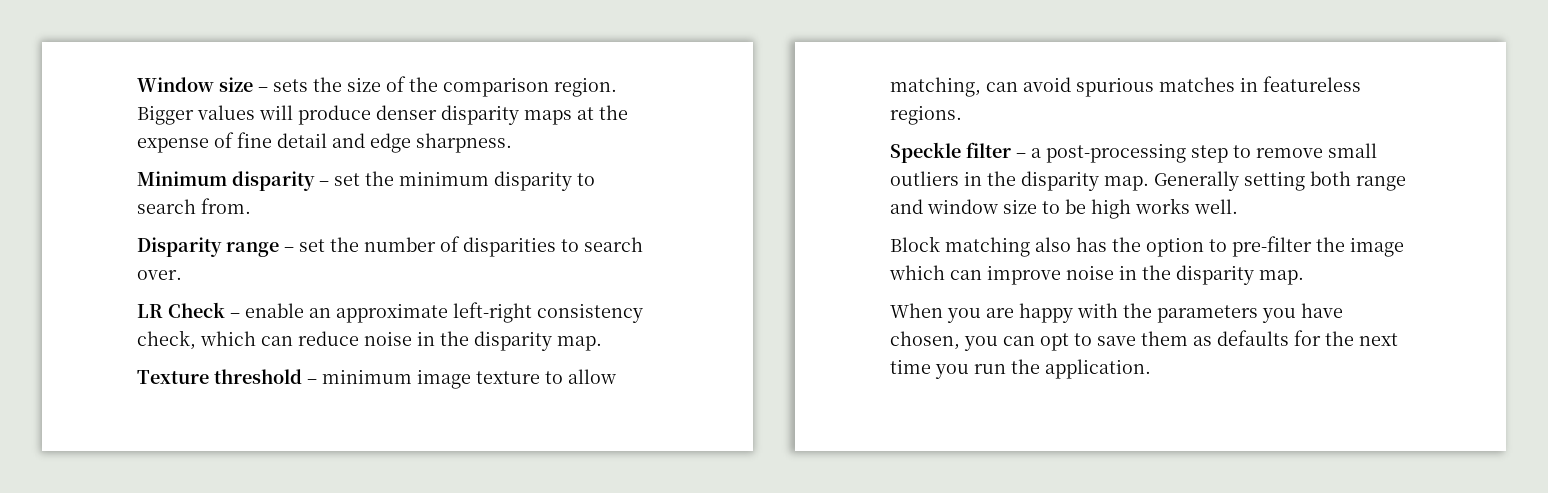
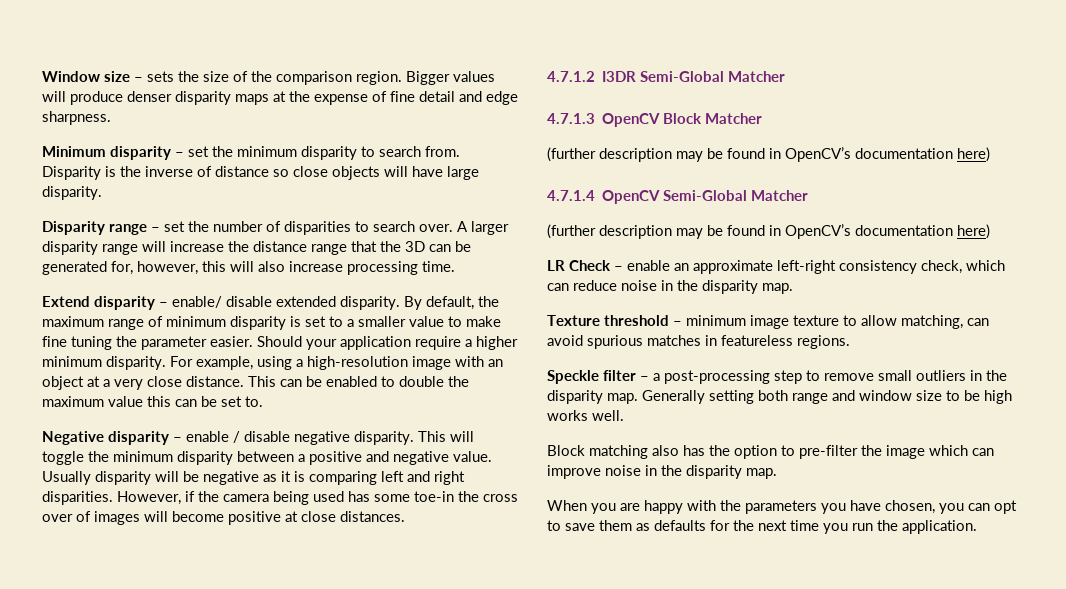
+ Disparity is the inverse of distance so close objects will have large disparity.
+ A larger disparity range will increase the distance range that the 3D can be generated for, however, this will also increase processing time.
+ Extend disparity – enable/ disable extended disparity. By default, the maximum range of minimum disparity is set to a smaller value to make fine tuning the parameter easier. Should your application require a higher minimum disparity. For example, using a high-resolution image with an object at a very close distance. This can be enabled to double the maximum value this can be set to.
+ Negative disparity – enable / disable negative disparity. This will toggle the minimum disparity between a positive and negative value. Usually disparity will be negative as it is comparing left and right disparities. However, if the camera being used has some toe-in the cross over of images will become positive at close distances.
+ 4.7.1.2 I3DR Semi-Global Matcher
+ 4.7.1.3 OpenCV Block Matcher
+ (further description may be found in OpenCV’s documentation here)
+ 4.7.1.4 OpenCV Semi-Global Matcher
+ (further description may be found in OpenCV’s documentation here)

